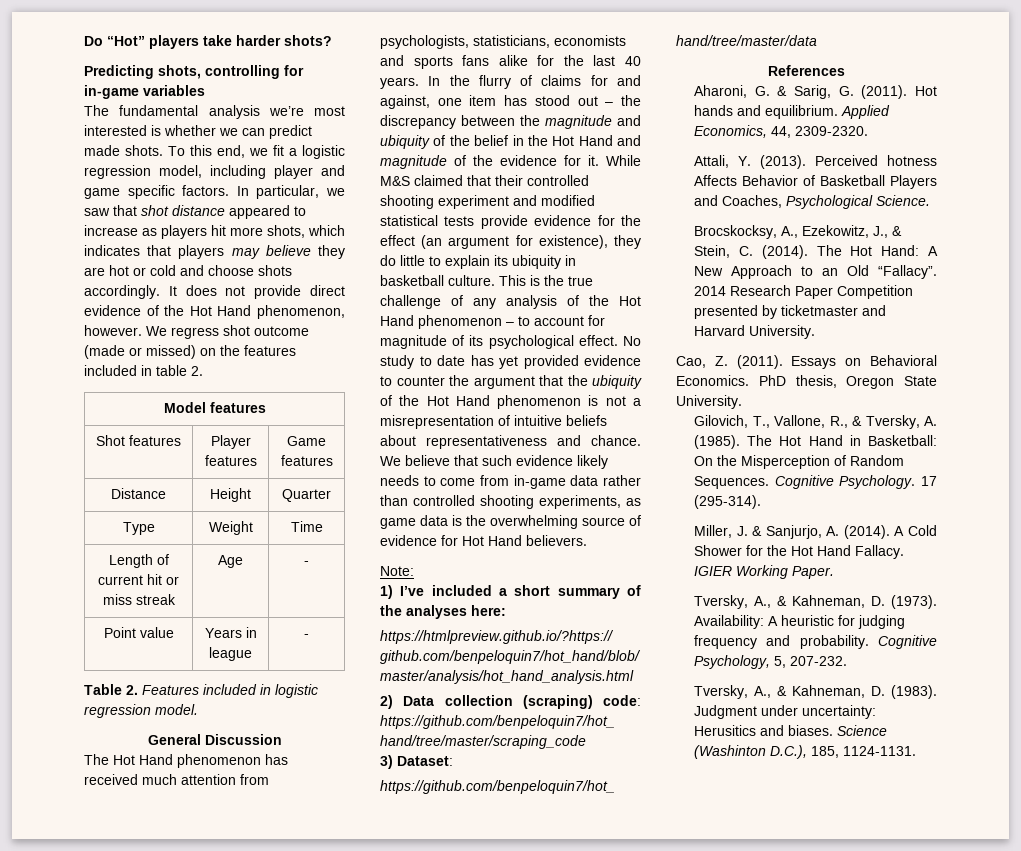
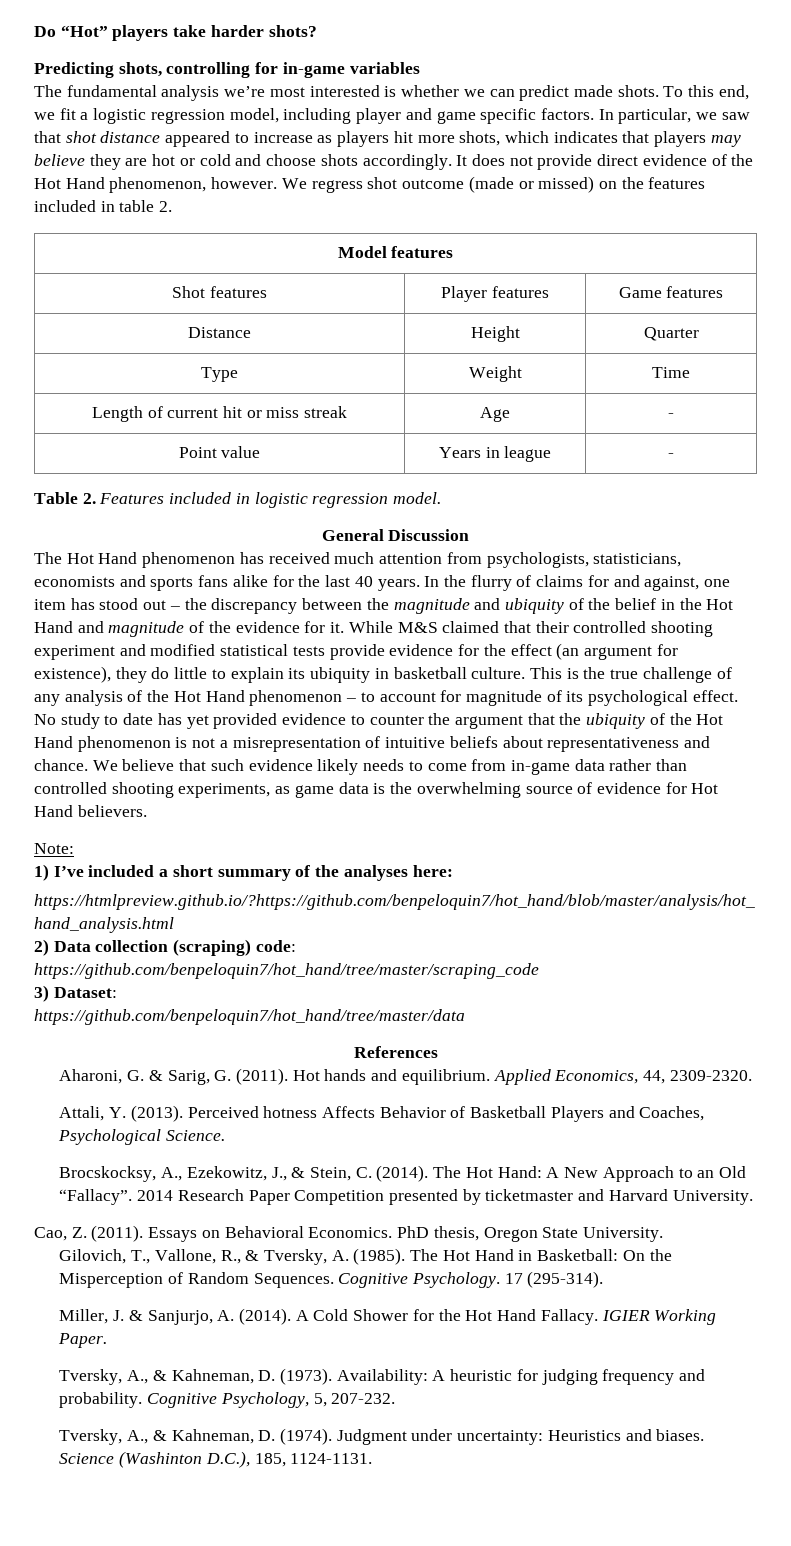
- Tversky, A., & Kahneman, D. (1983).
+ Tversky, A., & Kahneman, D. (1974).
- Judgment under uncertainty: Herusitics and biases.
+ Judgment under uncertainty: Heuristics and biases.

